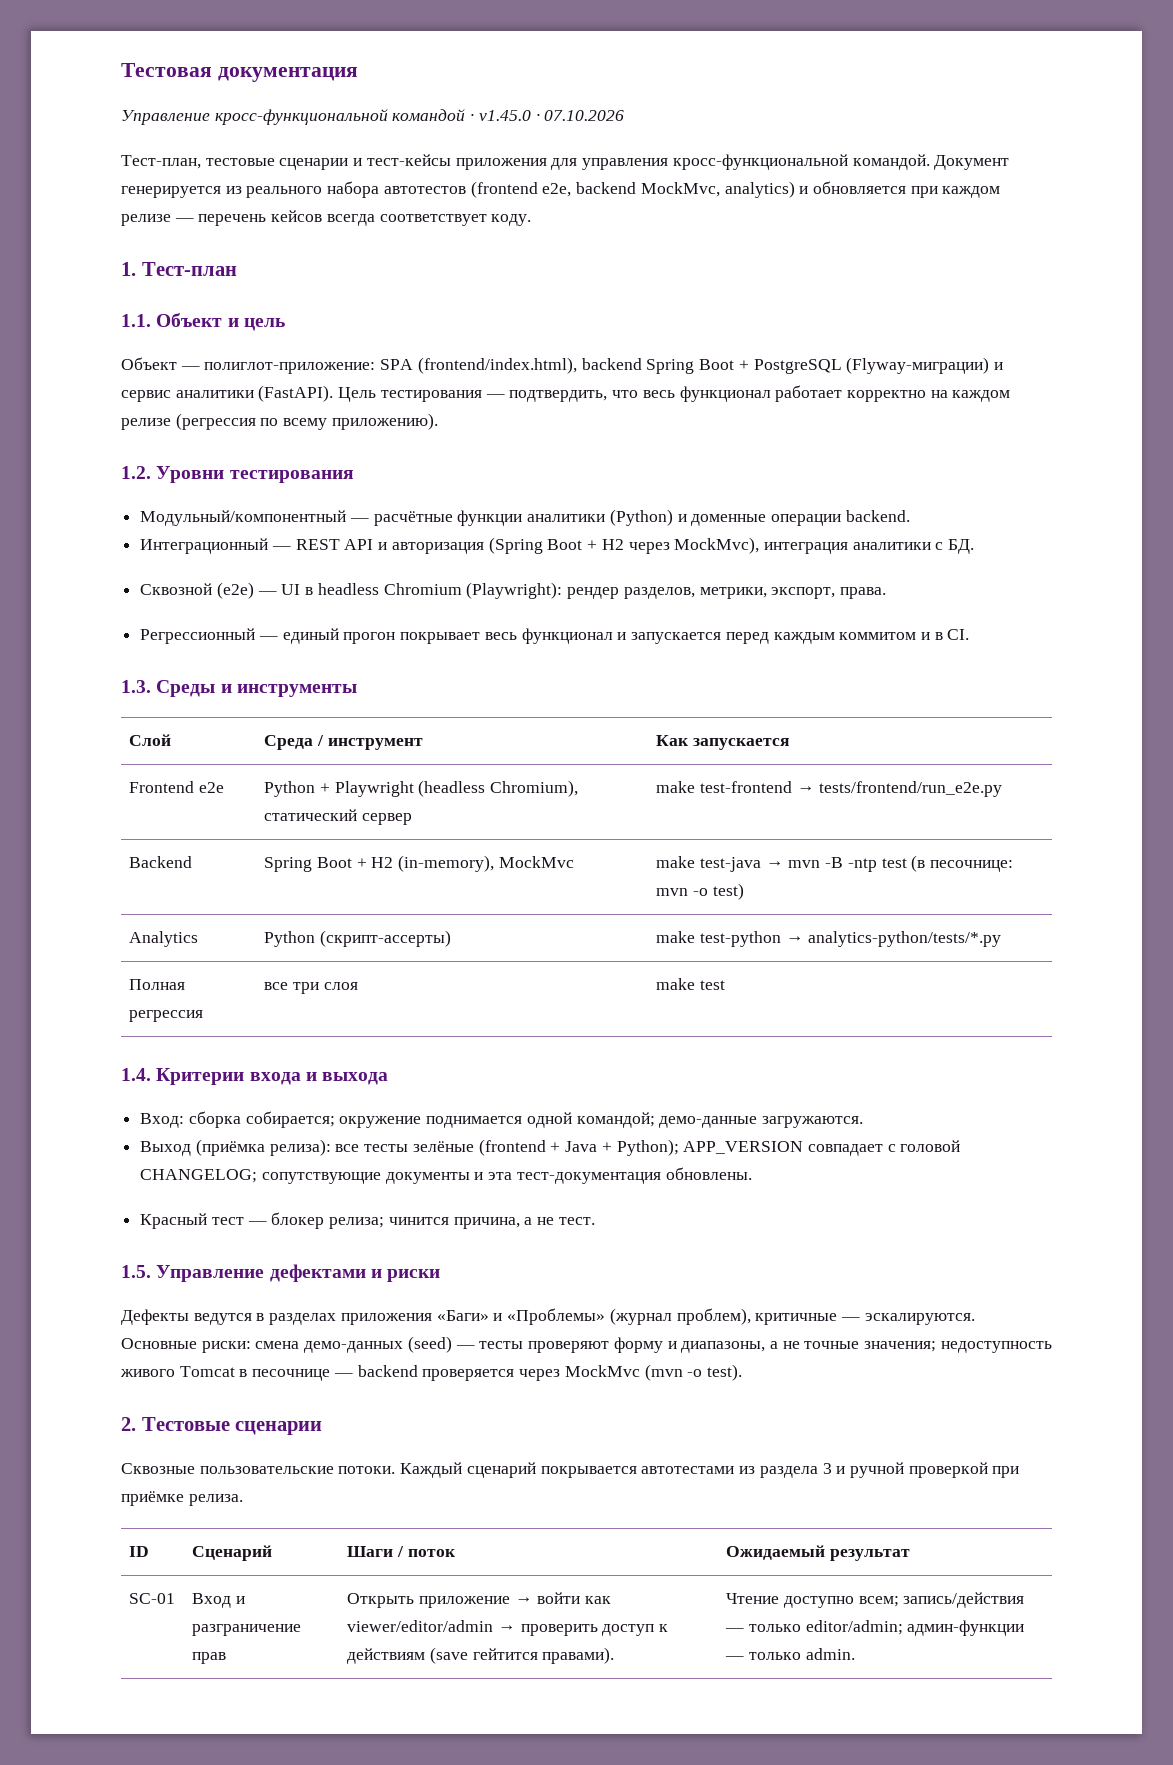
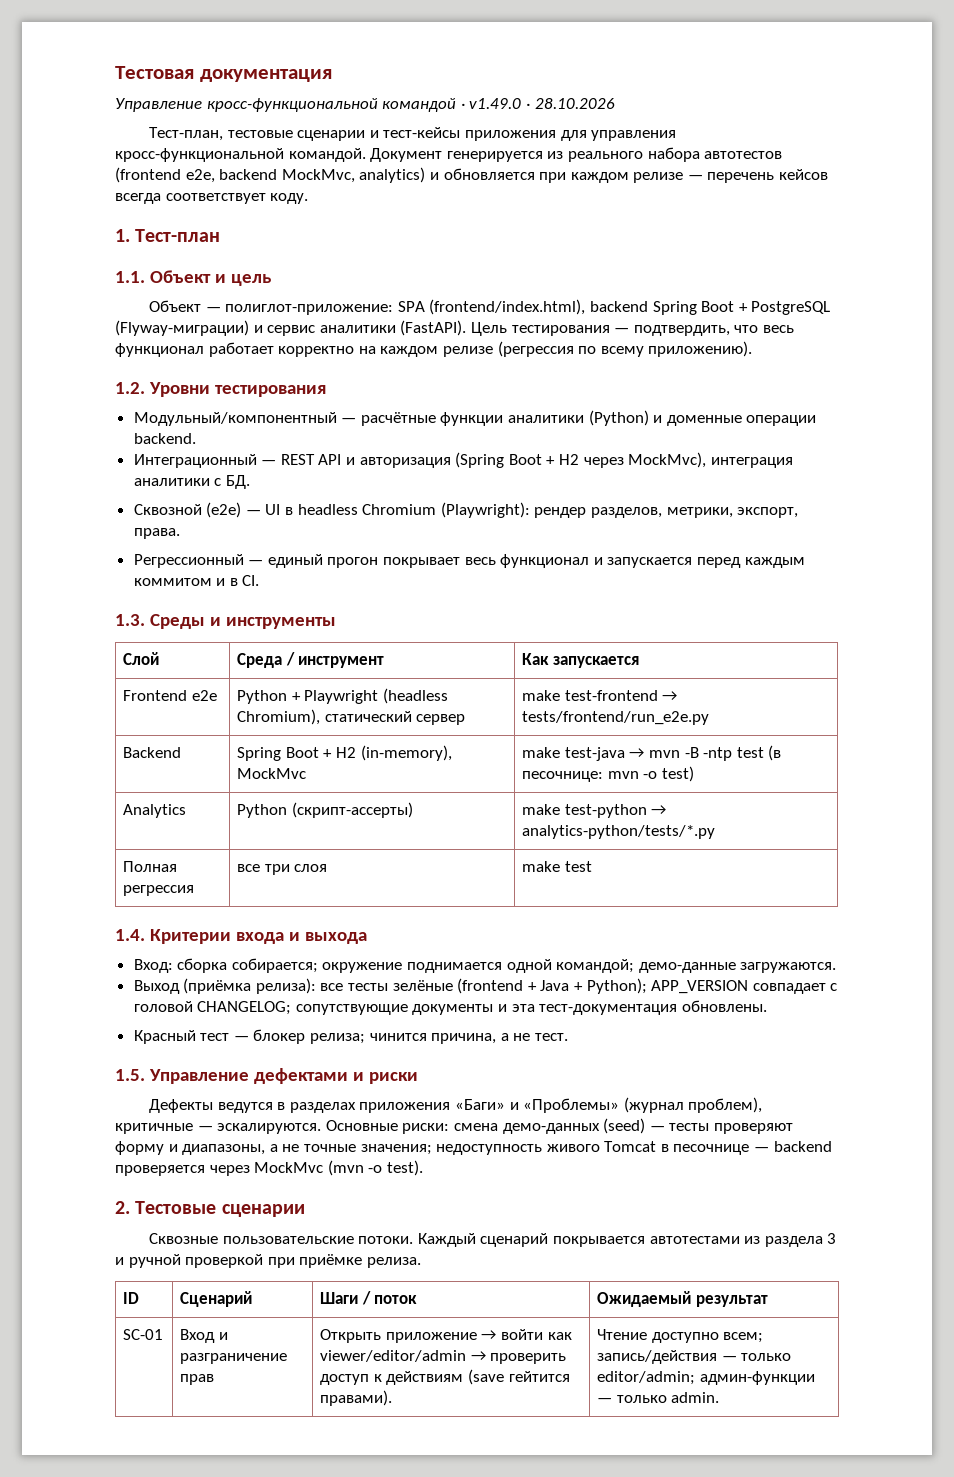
- Управление кросс-функциональной командой · v1.45.0 · 07.10.2026
+ Управление кросс-функциональной командой · v1.49.0 · 28.10.2026

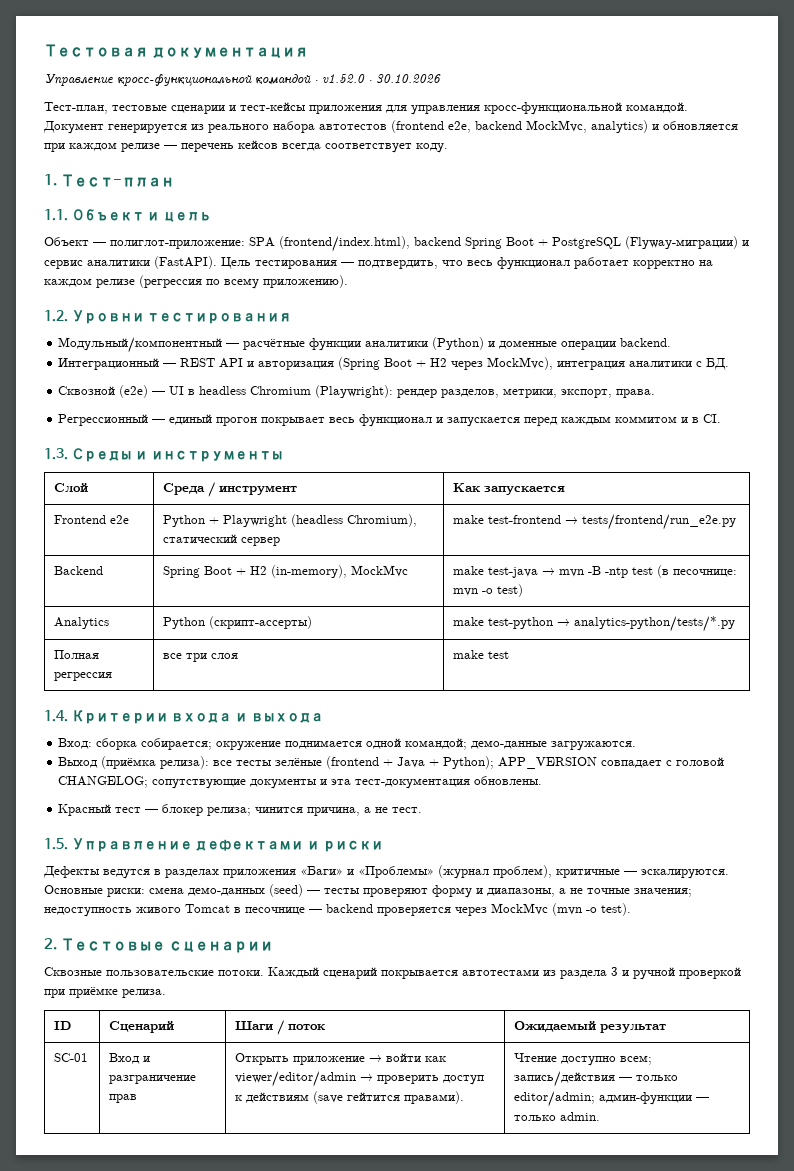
- Управление кросс-функциональной командой · v1.49.0 · 28.10.2026
+ Управление кросс-функциональной командой · v1.52.0 · 30.10.2026

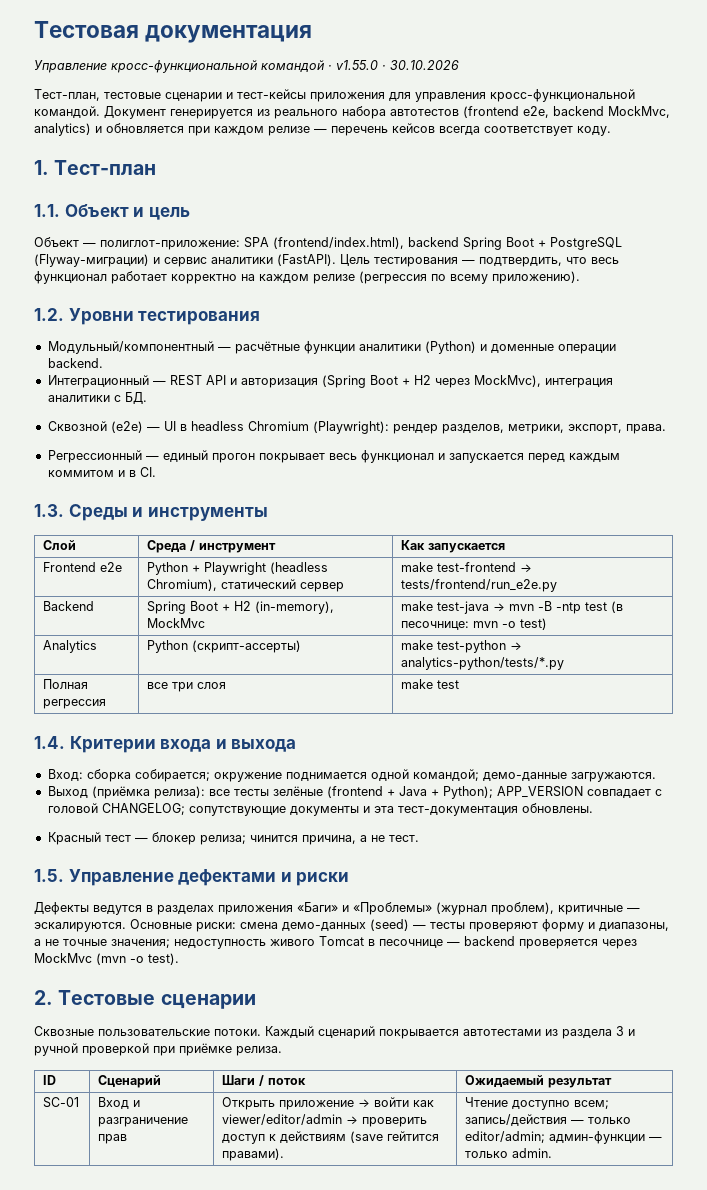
- Управление кросс-функциональной командой · v1.52.0 · 30.10.2026
+ Управление кросс-функциональной командой · v1.55.0 · 30.10.2026

